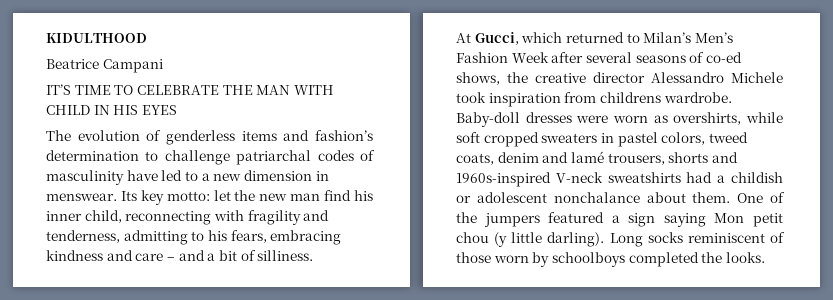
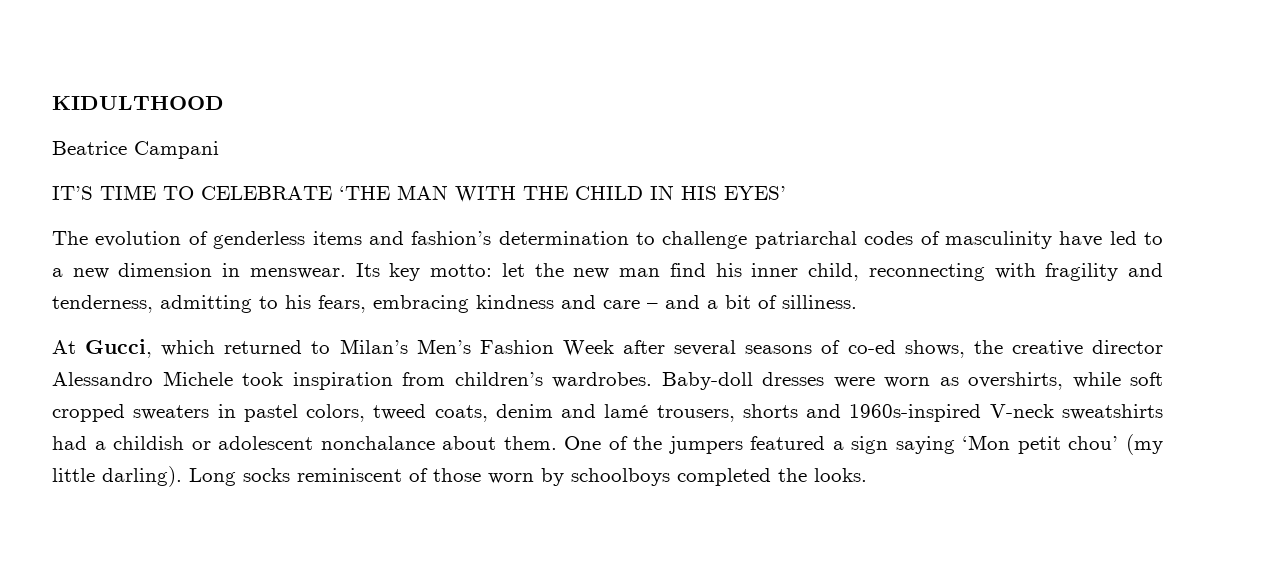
- IT’S TIME TO CELEBRATE THE MAN WITH CHILD IN HIS EYES
+ IT’S TIME TO CELEBRATE ‘THE MAN WITH THE CHILD IN HIS EYES’
- At Gucci, which returned to Milan’s Men’s Fashion Week after several seasons of co-ed shows, the creative director Alessandro Michele took inspiration from childrens wardrobe.
+ At Gucci, which returned to Milan’s Men’s Fashion Week after several seasons of co-ed shows, the creative director Alessandro Michele took inspiration from children’s wardrobes.
- One of the jumpers featured a sign saying Mon petit chou (y little darling).
+ One of the jumpers featured a sign saying ‘Mon petit chou’ (my little darling).

